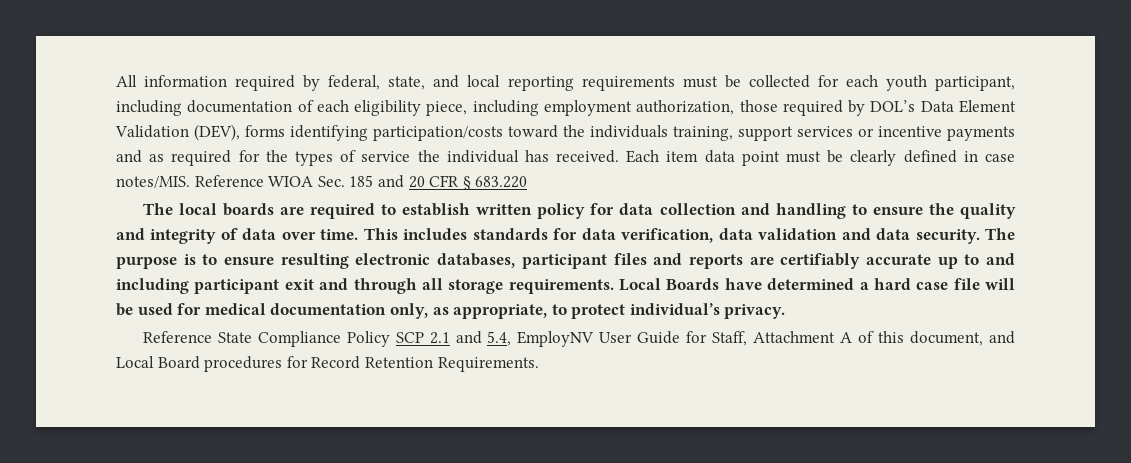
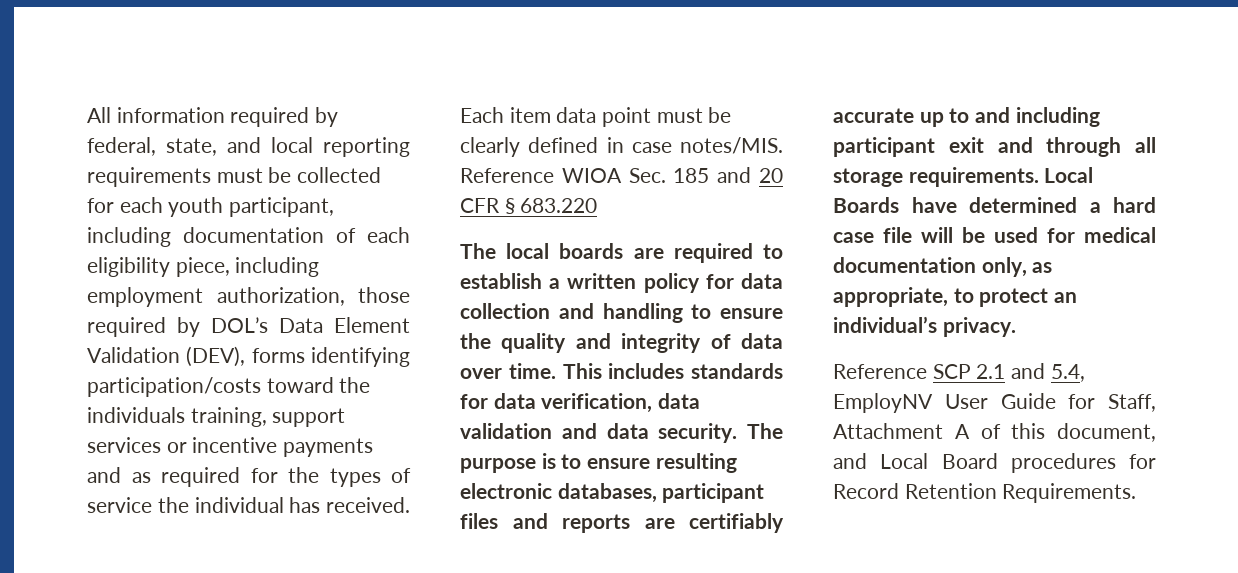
- The local boards are required to establish written policy for data collection and handling to ensure the quality and integrity of data over time.
+ The local boards are required to establish a written policy for data collection and handling to ensure the quality and integrity of data over time.
- Local Boards have determined a hard case file will be used for medical documentation only, as appropriate, to protect individual’s privacy.
+ Local Boards have determined a hard case file will be used for medical documentation only, as appropriate, to protect an individual’s privacy.
- Reference State Compliance Policy SCP 2.1 and 5.4, EmployNV User Guide for Staff, Attachment A of this document, and Local Board procedures for Record Retention Requirements.
+ Reference SCP 2.1 and 5.4, EmployNV User Guide for Staff, Attachment A of this document, and Local Board procedures for Record Retention Requirements.

